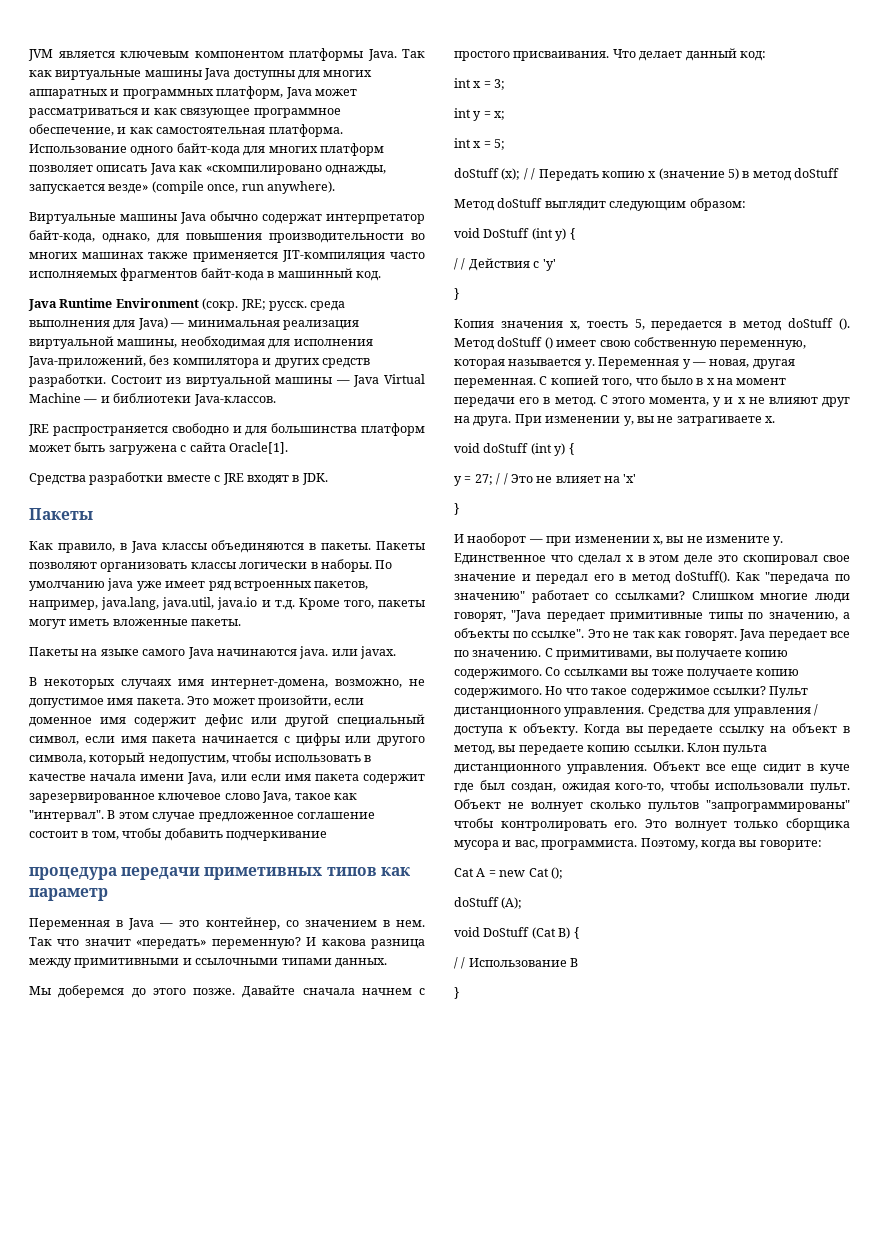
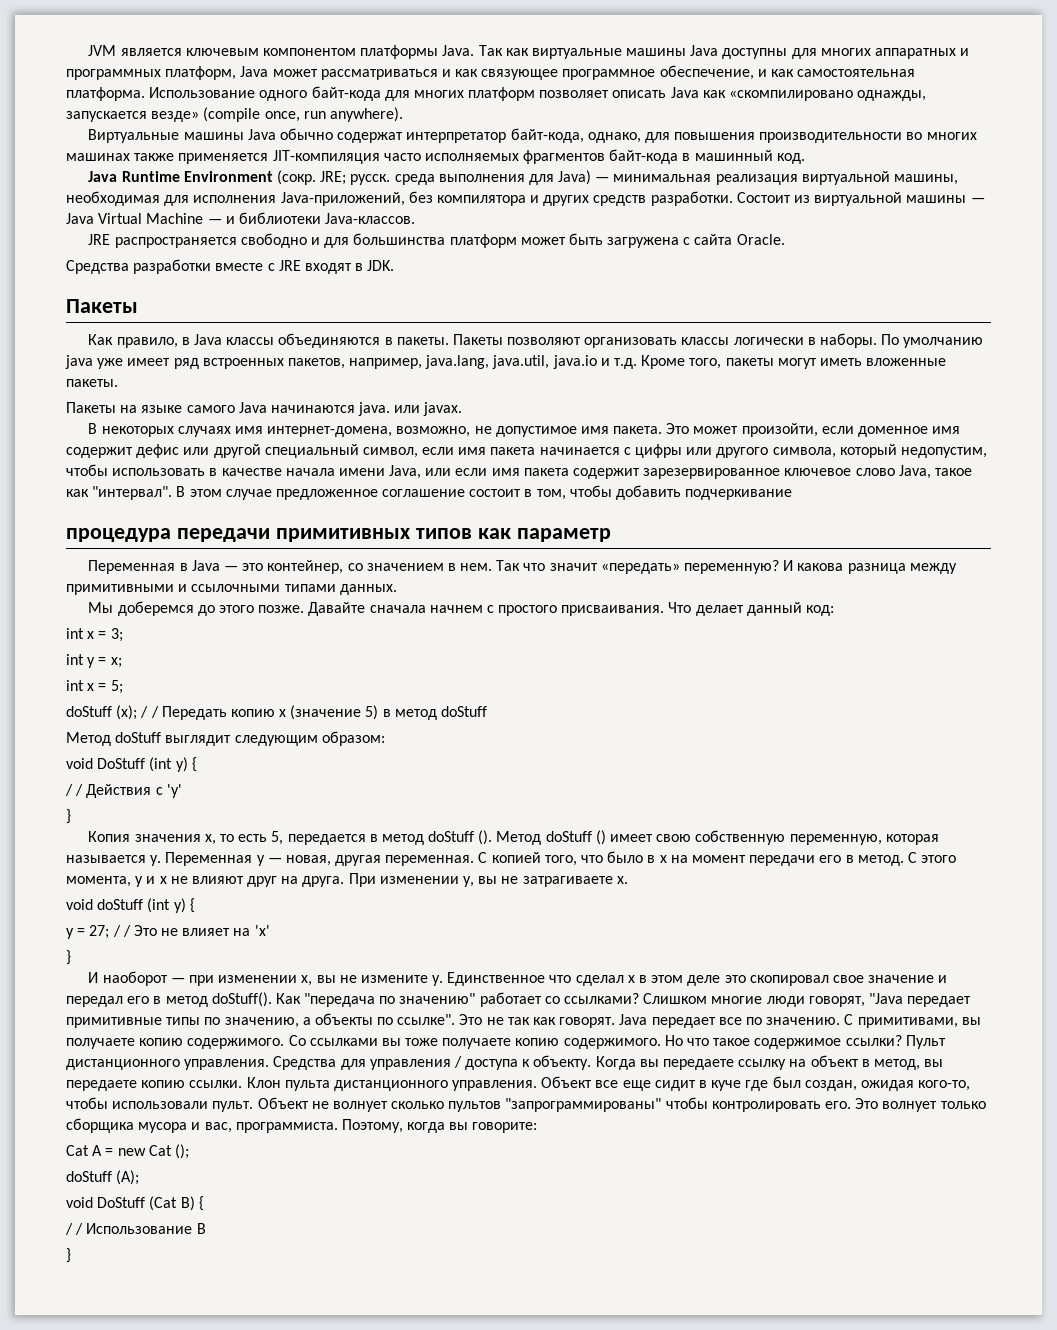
- JRE распространяется свободно и для большинства платформ может быть загружена с сайта Oracle[1].
+ JRE распространяется свободно и для большинства платформ может быть загружена с сайта Oracle.
- процедура передачи приметивных типов как параметр
+ процедура передачи примитивных типов как параметр
- Копия значения x, тоесть 5, передается в метод doStuff ().
+ Копия значения x, то есть 5, передается в метод doStuff ().

